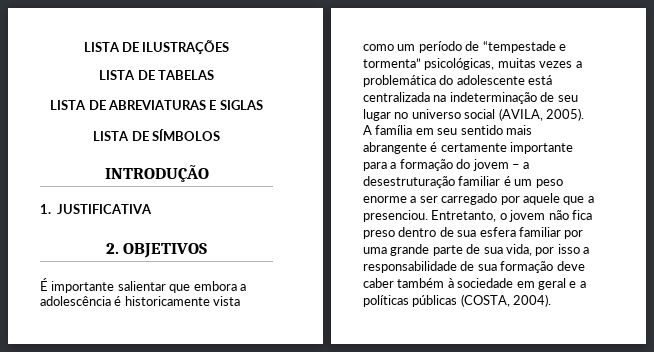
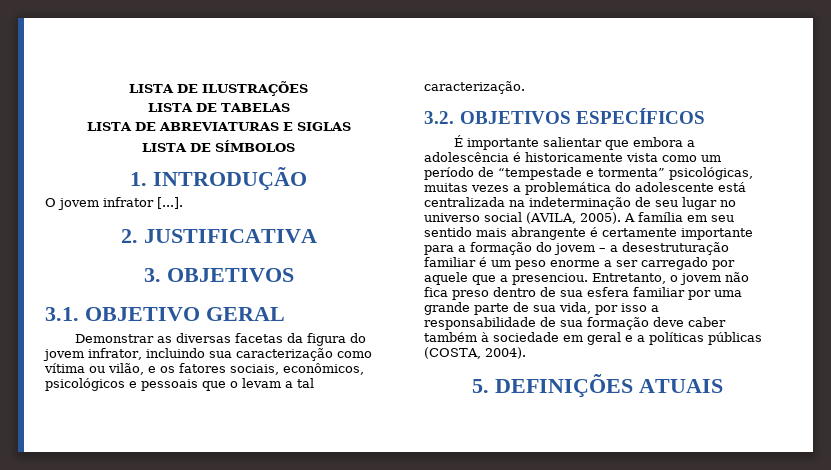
- INTRODUÇÃO
+ 1. INTRODUÇÃO
- 1. JUSTIFICATIVA
+ O jovem infrator [...].
+ 2. JUSTIFICATIVA
- 2. OBJETIVOS
+ 3. OBJETIVOS
+ 3.1. OBJETIVO GERAL
+ Demonstrar as diversas facetas da figura do jovem infrator, incluindo sua caracterização como vítima ou vilão, e os fatores sociais, econômicos, psicológicos e pessoais que o levam a tal caracterização.
+ 3.2. OBJETIVOS ESPECÍFICOS
+ 5. DEFINIÇÕES ATUAIS

